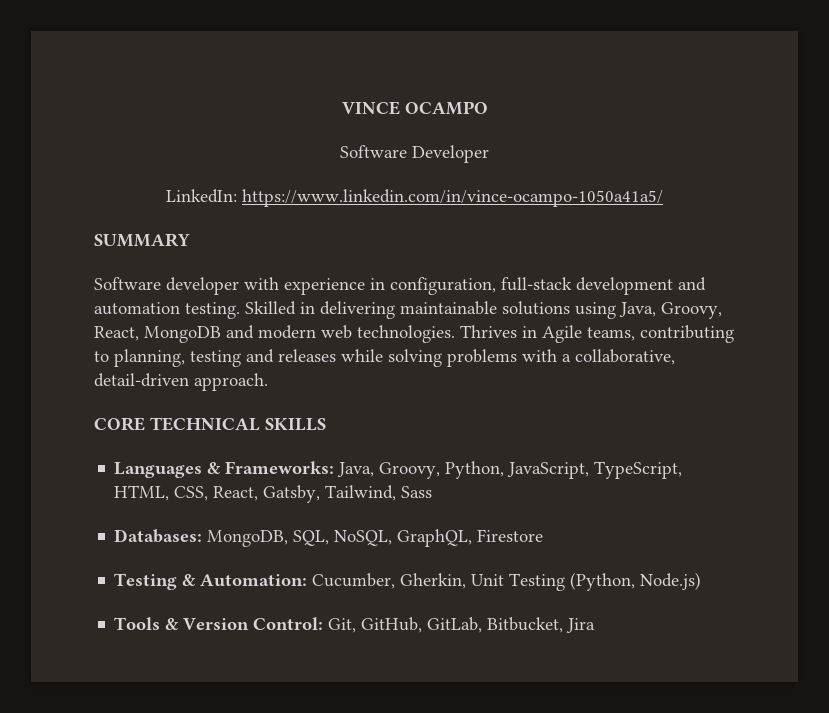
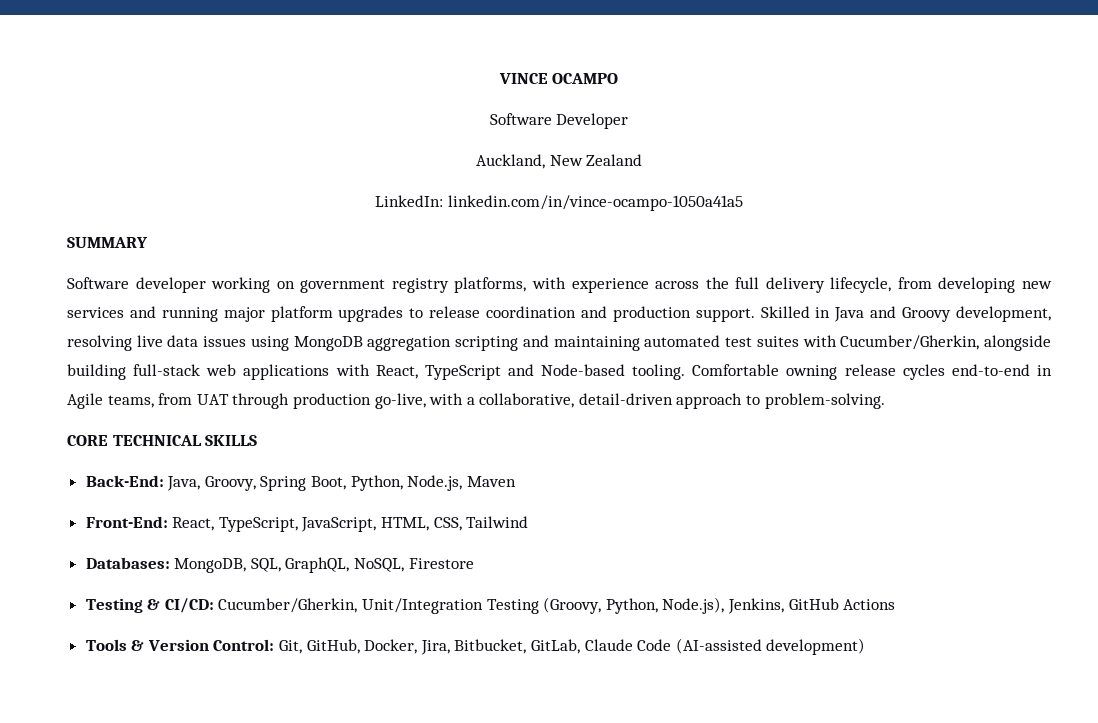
+ Auckland, New Zealand
- LinkedIn: https://www.linkedin.com/in/vince-ocampo-1050a41a5/
+ LinkedIn: linkedin.com/in/vince-ocampo-1050a41a5
- Software developer with experience in configuration, full-stack development and automation testing. Skilled in delivering maintainable solutions using Java, Groovy, React, MongoDB and modern web technologies. Thrives in Agile teams, contributing to planning, testing and releases while solving problems with a collaborative, detail-driven approach.
+ Software developer working on government registry platforms, with experience across the full delivery lifecycle, from developing new services and running major platform upgrades to release coordination and production support. Skilled in Java and Groovy development, resolving live data issues using MongoDB aggregation scripting and maintaining automated test suites with Cucumber/Gherkin, alongside building full-stack web applications with React, TypeScript and Node-based tooling. Comfortable owning release cycles end-to-end in Agile teams, from UAT through production go-live, with a collaborative, detail-driven approach to problem-solving.
- Languages & Frameworks: Java, Groovy, Python, JavaScript, TypeScript, HTML, CSS, React, Gatsby, Tailwind, Sass
+ Back-End: Java, Groovy, Spring Boot, Python, Node.js, Maven
+ Front-End: React, TypeScript, JavaScript, HTML, CSS, Tailwind
- Databases: MongoDB, SQL, NoSQL, GraphQL, Firestore
+ Databases: MongoDB, SQL, GraphQL, NoSQL, Firestore
- Testing & Automation: Cucumber, Gherkin, Unit Testing (Python, Node.js)
+ Testing & CI/CD: Cucumber/Gherkin, Unit/Integration Testing (Groovy, Python, Node.js), Jenkins, GitHub Actions
- Tools & Version Control: Git, GitHub, GitLab, Bitbucket, Jira
+ Tools & Version Control: Git, GitHub, Docker, Jira, Bitbucket, GitLab, Claude Code (AI-assisted development)

